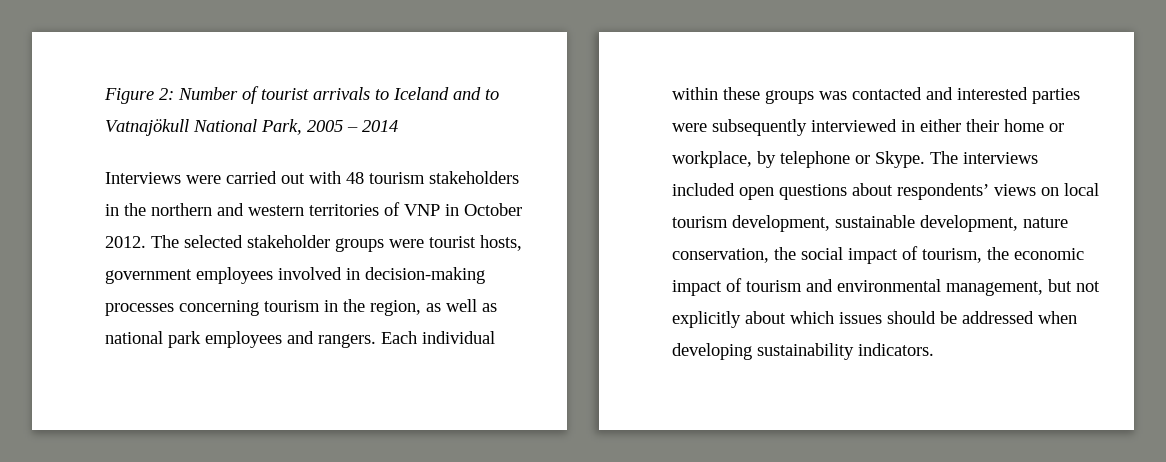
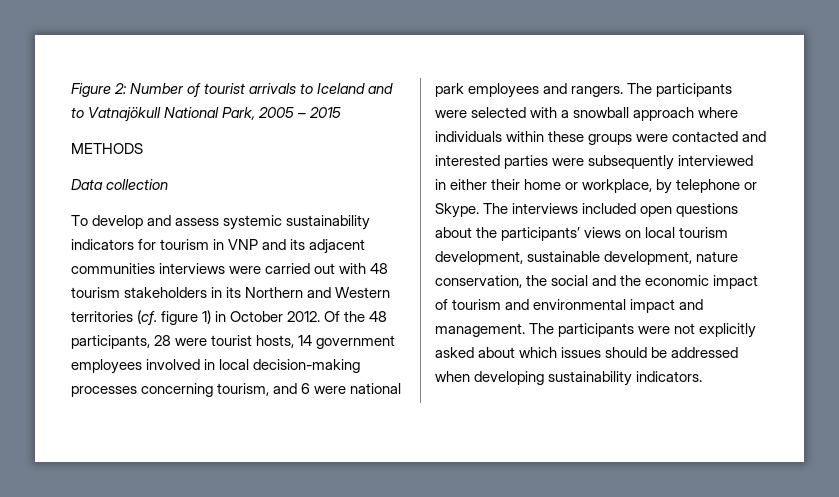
- Figure 2: Number of tourist arrivals to Iceland and to Vatnajökull National Park, 2005 – 2014
- Interviews were carried out with 48 tourism stakeholders in the northern and western territories of VNP in October 2012. The selected stakeholder groups were tourist hosts, government employees involved in decision-making processes concerning tourism in the region, as well as national park employees and rangers.
+ Figure 2: Number of tourist arrivals to Iceland and to Vatnajökull National Park, 2005 – 2015
+ METHODS
+ Data collection
+ To develop and assess systemic sustainability indicators for tourism in VNP and its adjacent communities interviews were carried out with 48 tourism stakeholders in its Northern and Western territories (cf. figure 1) in October 2012. Of the 48 participants, 28 were tourist hosts, 14 government employees involved in local decision-making processes concerning tourism, and 6 were national park employees and rangers.
- Each individual within these groups was contacted and interested parties were subsequently interviewed in either their home or workplace, by telephone or Skype.
+ The participants were selected with a snowball approach where individuals within these groups were contacted and interested parties were subsequently interviewed in either their home or workplace, by telephone or Skype.
- The interviews included open questions about respondents’ views on local tourism development, sustainable development, nature conservation, the social impact of tourism, the economic impact of tourism and environmental management, but not explicitly about which issues should be addressed when developing sustainability indicators.
+ The interviews included open questions about the participants’ views on local tourism development, sustainable development, nature conservation, the social and the economic impact of tourism and environmental impact and management. The participants were not explicitly asked about which issues should be addressed when developing sustainability indicators.

